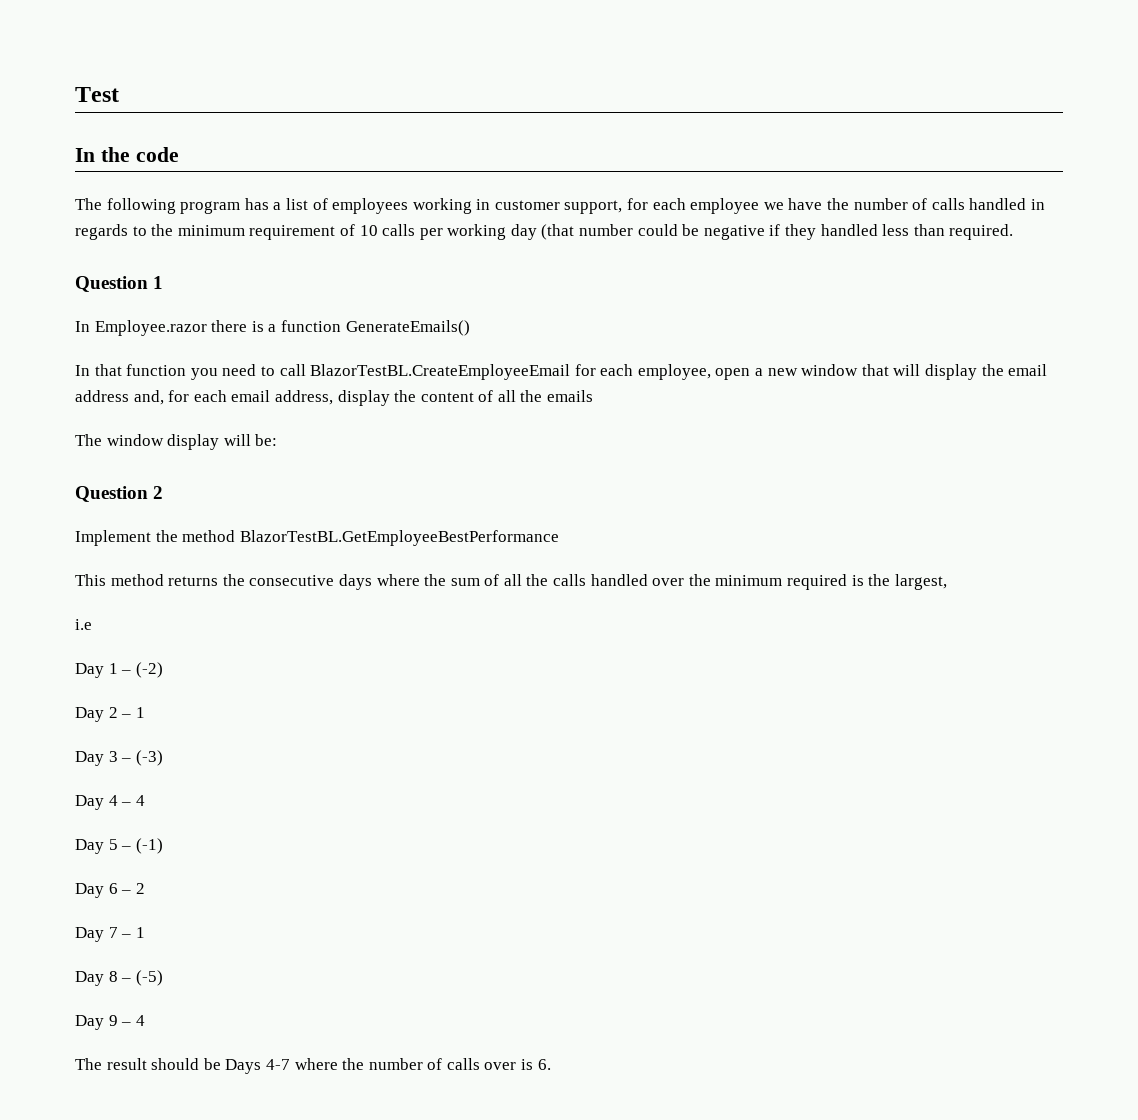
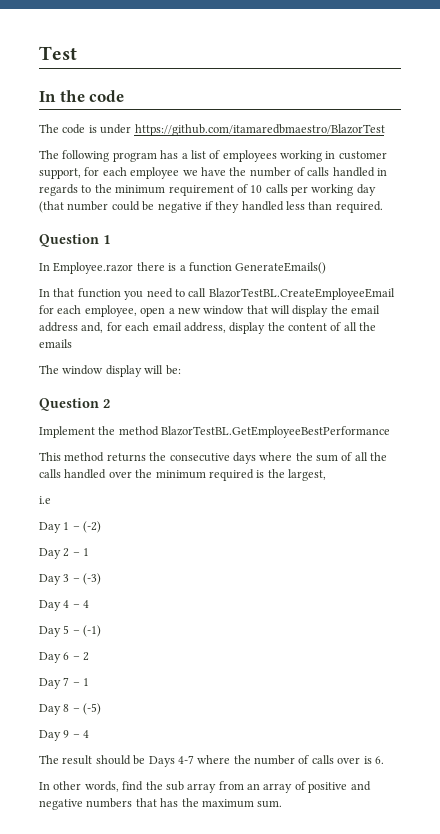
+ The code is under https://github.com/itamaredbmaestro/BlazorTest
+ In other words, find the sub array from an array of positive and negative numbers that has the maximum sum.

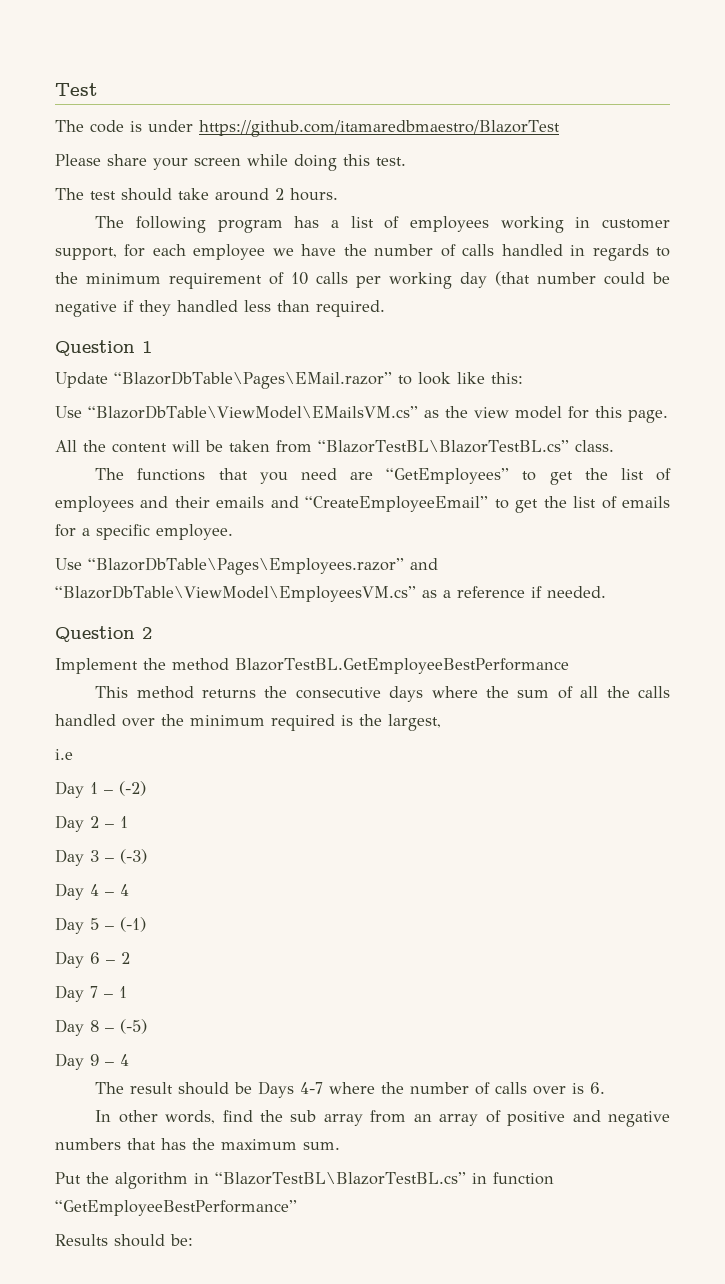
- In the code
+ Please share your screen while doing this test.
+ The test should take around 2 hours.
- In Employee.razor there is a function GenerateEmails()
- In that function you need to call BlazorTestBL.CreateEmployeeEmail for each employee, open a new window that will display the email address and, for each email address, display the content of all the emails
- The window display will be:
+ Update “BlazorDbTable\Pages\EMail.razor” to look like this:
+ Use “BlazorDbTable\ViewModel\EMailsVM.cs” as the view model for this page.
+ All the content will be taken from “BlazorTestBL\BlazorTestBL.cs” class.
+ The functions that you need are “GetEmployees” to get the list of employees and their emails and “CreateEmployeeEmail” to get the list of emails for a specific employee.
+ Use “BlazorDbTable\Pages\Employees.razor” and “BlazorDbTable\ViewModel\EmployeesVM.cs” as a reference if needed.
+ Put the algorithm in “BlazorTestBL\BlazorTestBL.cs” in function “GetEmployeeBestPerformance”
+ Results should be:

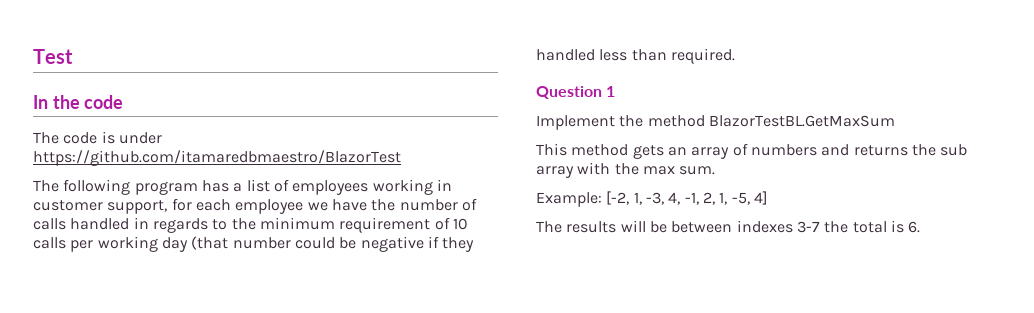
+ In the code
- Please share your screen while doing this test.
- The test should take around 2 hours.
- Update “BlazorDbTable\Pages\EMail.razor” to look like this:
- Use “BlazorDbTable\ViewModel\EMailsVM.cs” as the view model for this page.
- All the content will be taken from “BlazorTestBL\BlazorTestBL.cs” class.
- The functions that you need are “GetEmployees” to get the list of employees and their emails and “CreateEmployeeEmail” to get the list of emails for a specific employee.
- Use “BlazorDbTable\Pages\Employees.razor” and “BlazorDbTable\ViewModel\EmployeesVM.cs” as a reference if needed.
- Question 2
- Implement the method BlazorTestBL.GetEmployeeBestPerformance
+ Implement the method BlazorTestBL.GetMaxSum
- This method returns the consecutive days where the sum of all the calls handled over the minimum required is the largest,
- i.e
- Day 1 – (-2)
- Day 2 – 1
- Day 3 – (-3)
- Day 4 – 4
- Day 5 – (-1)
- Day 6 – 2
- Day 7 – 1
- Day 8 – (-5)
- Day 9 – 4
- The result should be Days 4-7 where the number of calls over is 6.
- In other words, find the sub array from an array of positive and negative numbers that has the maximum sum.
- Put the algorithm in “BlazorTestBL\BlazorTestBL.cs” in function “GetEmployeeBestPerformance”
- Results should be:
+ This method gets an array of numbers and returns the sub array with the max sum.
+ Example: [-2, 1, -3, 4, -1, 2, 1, -5, 4]
+ The results will be between indexes 3-7 the total is 6.

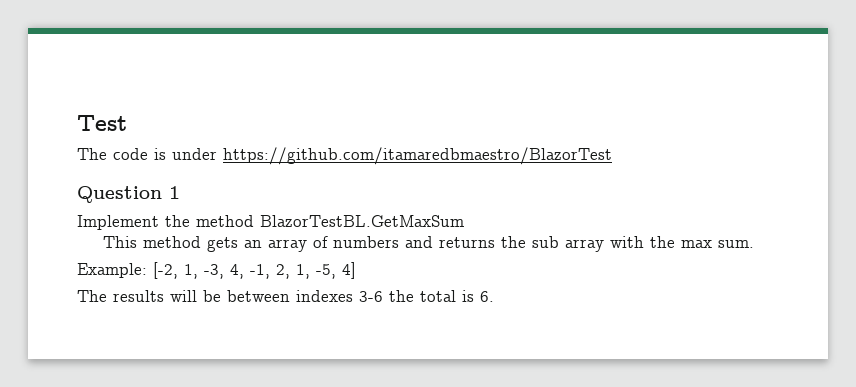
- In the code
- The following program has a list of employees working in customer support, for each employee we have the number of calls handled in regards to the minimum requirement of 10 calls per working day (that number could be negative if they handled less than required.
- The results will be between indexes 3-7 the total is 6.
+ The results will be between indexes 3-6 the total is 6.

